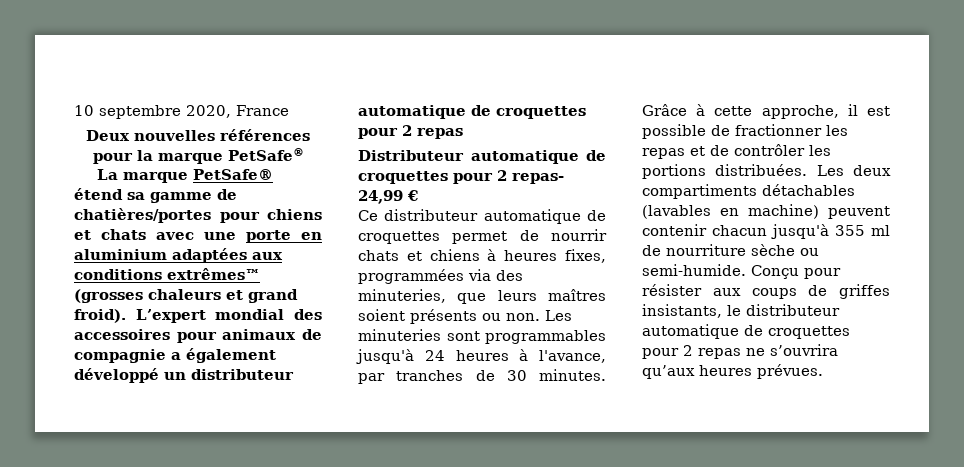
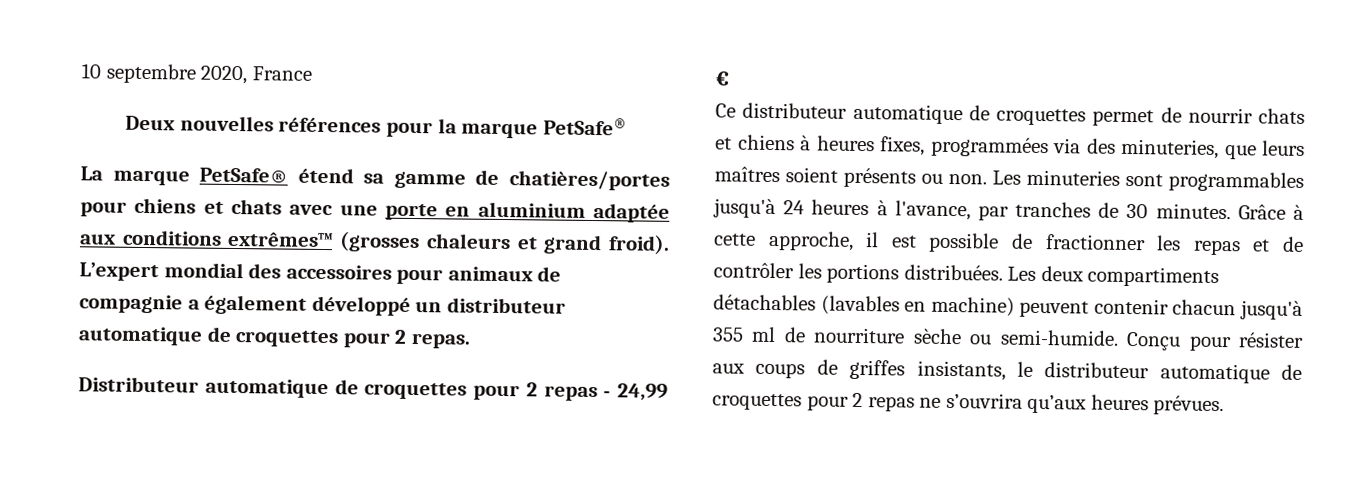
- La marque PetSafe® étend sa gamme de chatières/portes pour chiens et chats avec une porte en aluminium adaptées aux conditions extrêmes™ (grosses chaleurs et grand froid).
+ La marque PetSafe® étend sa gamme de chatières/portes pour chiens et chats avec une porte en aluminium adaptée aux conditions extrêmes™ (grosses chaleurs et grand froid).
- L’expert mondial des accessoires pour animaux de compagnie a également développé un distributeur automatique de croquettes pour 2 repas
+ L’expert mondial des accessoires pour animaux de compagnie a également développé un distributeur automatique de croquettes pour 2 repas.
- Distributeur automatique de croquettes pour 2 repas- 24,99 €
+ Distributeur automatique de croquettes pour 2 repas - 24,99 €

